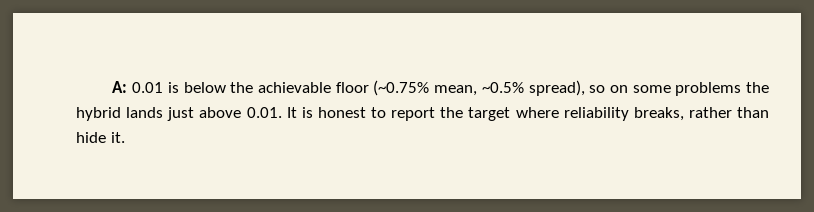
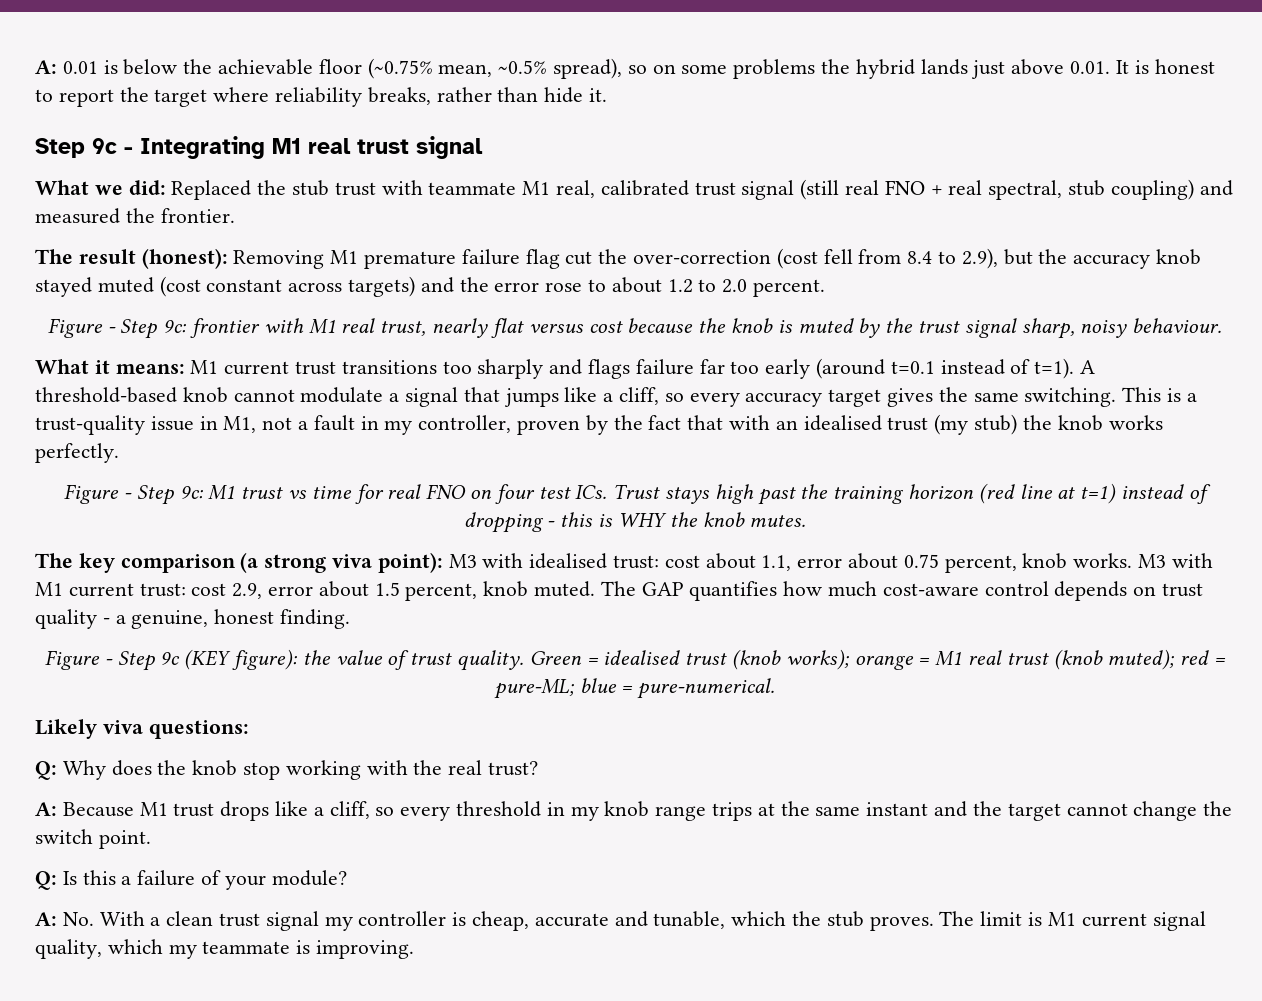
+ Step 9c - Integrating M1 real trust signal
+ What we did: Replaced the stub trust with teammate M1 real, calibrated trust signal (still real FNO + real spectral, stub coupling) and measured the frontier.
+ The result (honest): Removing M1 premature failure flag cut the over-correction (cost fell from 8.4 to 2.9), but the accuracy knob stayed muted (cost constant across targets) and the error rose to about 1.2 to 2.0 percent.
+ Figure - Step 9c: frontier with M1 real trust, nearly flat versus cost because the knob is muted by the trust signal sharp, noisy behaviour.
+ What it means: M1 current trust transitions too sharply and flags failure far too early (around t=0.1 instead of t=1). A threshold-based knob cannot modulate a signal that jumps like a cliff, so every accuracy target gives the same switching. This is a trust-quality issue in M1, not a fault in my controller, proven by the fact that with an idealised trust (my stub) the knob works perfectly.
+ Figure - Step 9c: M1 trust vs time for real FNO on four test ICs. Trust stays high past the training horizon (red line at t=1) instead of dropping - this is WHY the knob mutes.
+ The key comparison (a strong viva point): M3 with idealised trust: cost about 1.1, error about 0.75 percent, knob works. M3 with M1 current trust: cost 2.9, error about 1.5 percent, knob muted. The GAP quantifies how much cost-aware control depends on trust quality - a genuine, honest finding.
+ Figure - Step 9c (KEY figure): the value of trust quality. Green = idealised trust (knob works); orange = M1 real trust (knob muted); red = pure-ML; blue = pure-numerical.
+ Likely viva questions:
+ Q: Why does the knob stop working with the real trust?
+ A: Because M1 trust drops like a cliff, so every threshold in my knob range trips at the same instant and the target cannot change the switch point.
+ Q: Is this a failure of your module?
+ A: No. With a clean trust signal my controller is cheap, accurate and tunable, which the stub proves. The limit is M1 current signal quality, which my teammate is improving.

